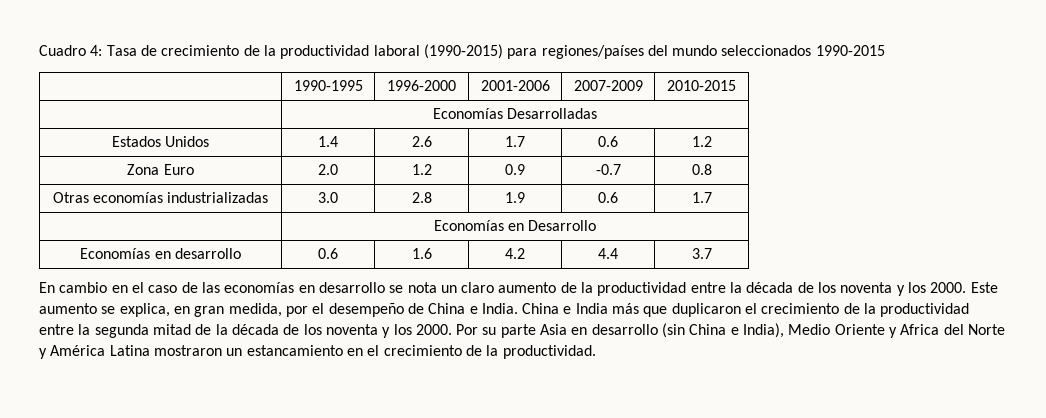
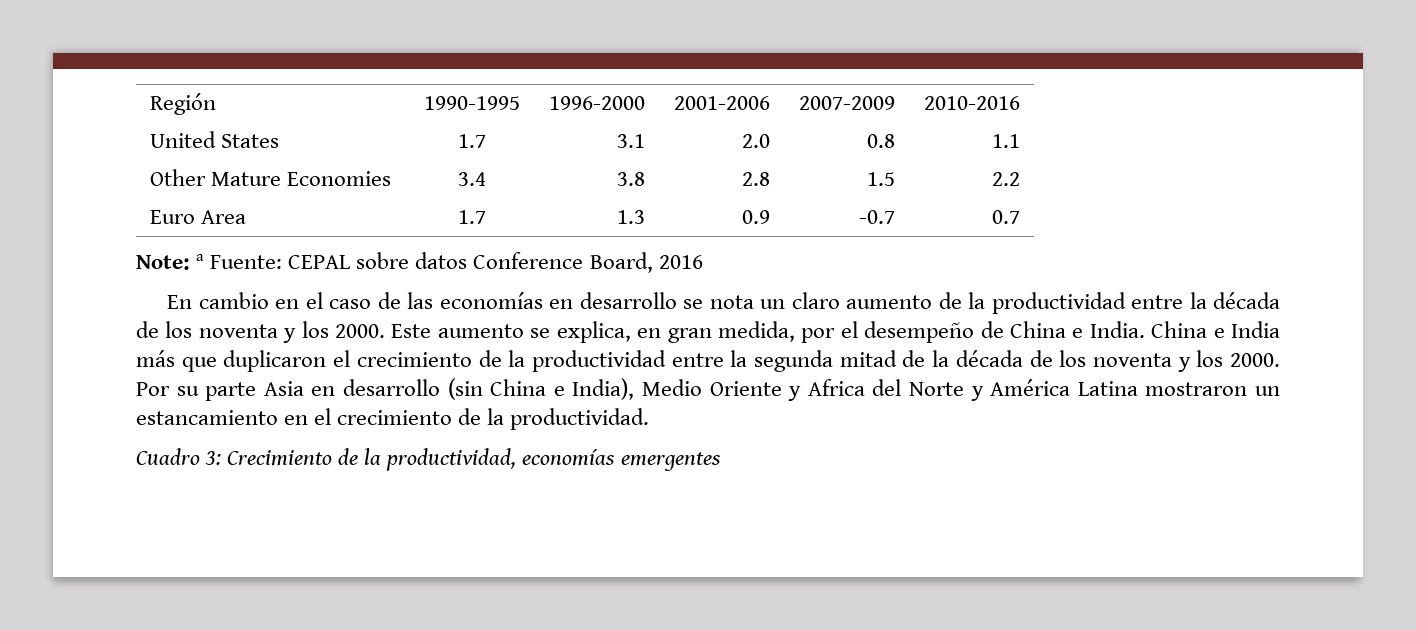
- Cuadro 4: Tasa de crecimiento de la productividad laboral (1990-2015) para regiones/países del mundo seleccionados 1990-2015
- | 1990-1995 | 1996-2000 | 2001-2006 | 2007-2009 | 2010-2015
- | Economías Desarrolladas
- Estados Unidos | 1.4 | 2.6 | 1.7 | 0.6 | 1.2
- Zona Euro | 2.0 | 1.2 | 0.9 | -0.7 | 0.8
- Otras economías industrializadas | 3.0 | 2.8 | 1.9 | 0.6 | 1.7
- | Economías en Desarrollo
- Economías en desarrollo | 0.6 | 1.6 | 4.2 | 4.4 | 3.7
+ Región | 1990-1995 | 1996-2000 | 2001-2006 | 2007-2009 | 2010-2016
+ United States | 1.7 | 3.1 | 2.0 | 0.8 | 1.1
+ Other Mature Economies | 3.4 | 3.8 | 2.8 | 1.5 | 2.2
+ Euro Area | 1.7 | 1.3 | 0.9 | -0.7 | 0.7
+ Note: a Fuente: CEPAL sobre datos Conference Board, 2016
+ Cuadro 3: Crecimiento de la productividad, economías emergentes

